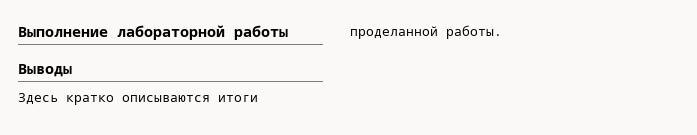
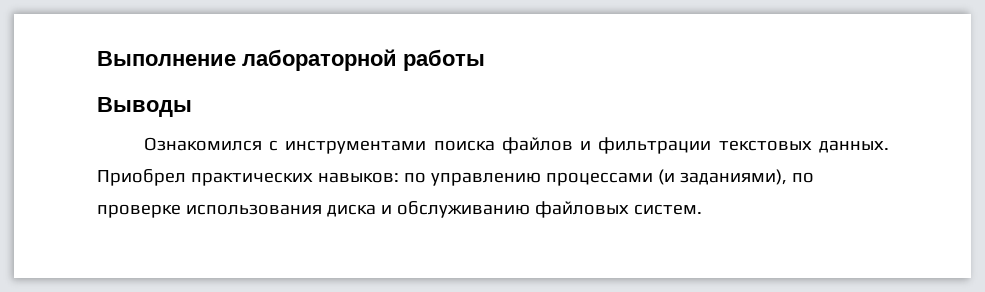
- Здесь кратко описываются итоги проделанной работы.
+ Ознакомился с инструментами поиска файлов и фильтрации текстовых данных. Приобрел практических навыков: по управлению процессами (и заданиями), по проверке использования диска и обслуживанию файловых систем.

